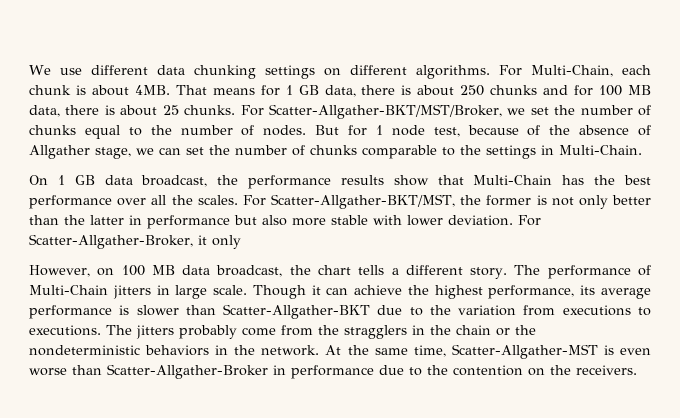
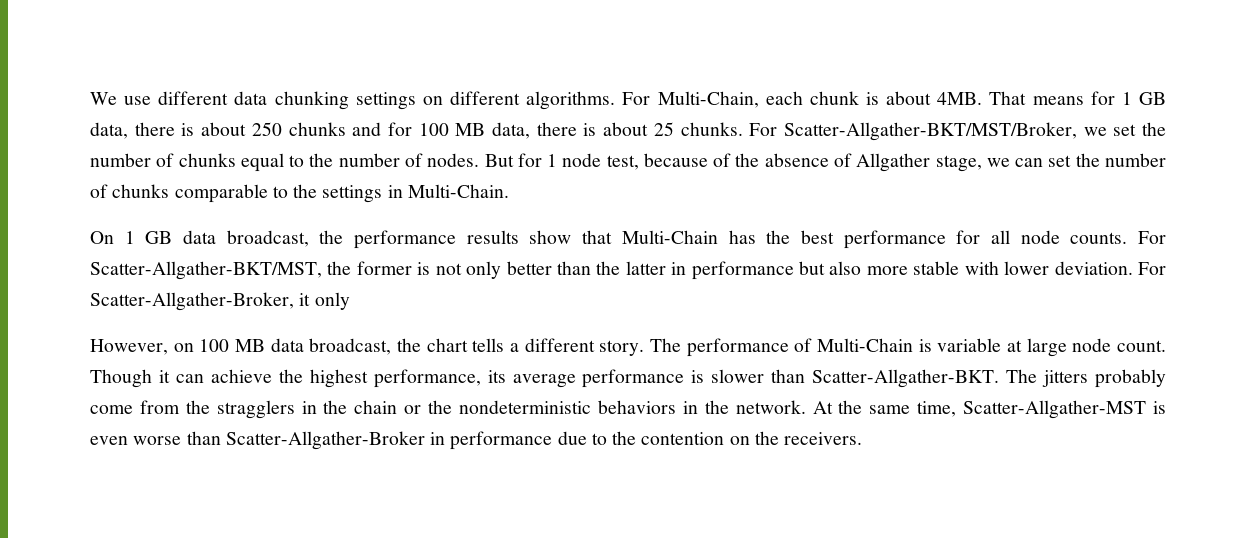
- On 1 GB data broadcast, the performance results show that Multi-Chain has the best performance over all the scales.
+ On 1 GB data broadcast, the performance results show that Multi-Chain has the best performance for all node counts.
- The performance of Multi-Chain jitters in large scale.
+ The performance of Multi-Chain is variable at large node count.
- Though it can achieve the highest performance, its average performance is slower than Scatter-Allgather-BKT due to the variation from executions to executions.
+ Though it can achieve the highest performance, its average performance is slower than Scatter-Allgather-BKT.

